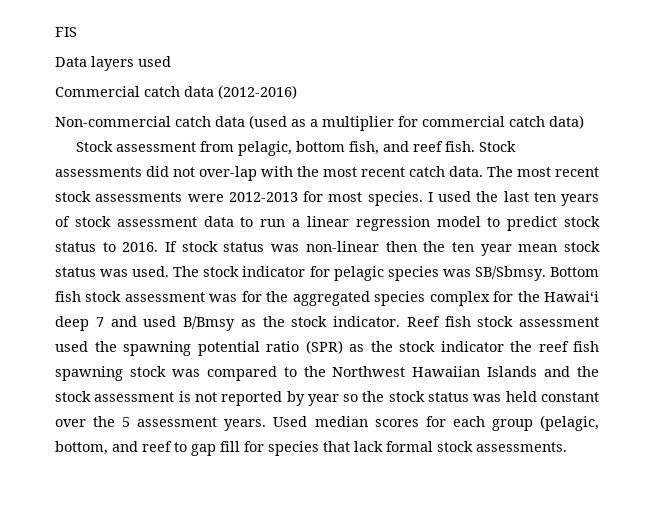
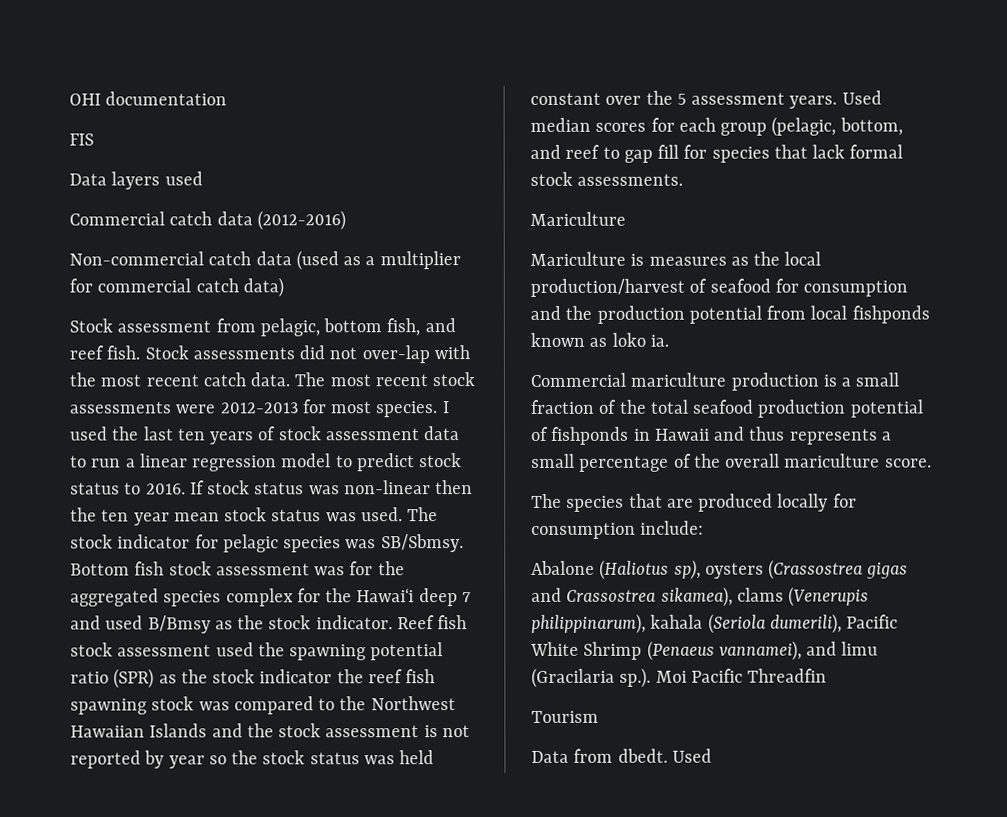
+ OHI documentation
  Used median scores for each group (pelagic, bottom, and reef to gap fill for species that lack formal stock assessments.
+ Mariculture
+ Mariculture is measures as the local production/harvest of seafood for consumption and the production potential from local fishponds known as loko ia.
+ Commercial mariculture production is a small fraction of the total seafood production potential of fishponds in Hawaii and thus represents a small percentage of the overall mariculture score.
+ The species that are produced locally for consumption include:
+ Abalone (Haliotus sp), oysters (Crassostrea gigas and Crassostrea sikamea), clams (Venerupis philippinarum), kahala (Seriola dumerili), Pacific White Shrimp (Penaeus vannamei), and limu (Gracilaria sp.). Moi Pacific Threadfin
+ Tourism
+ Data from dbedt. Used

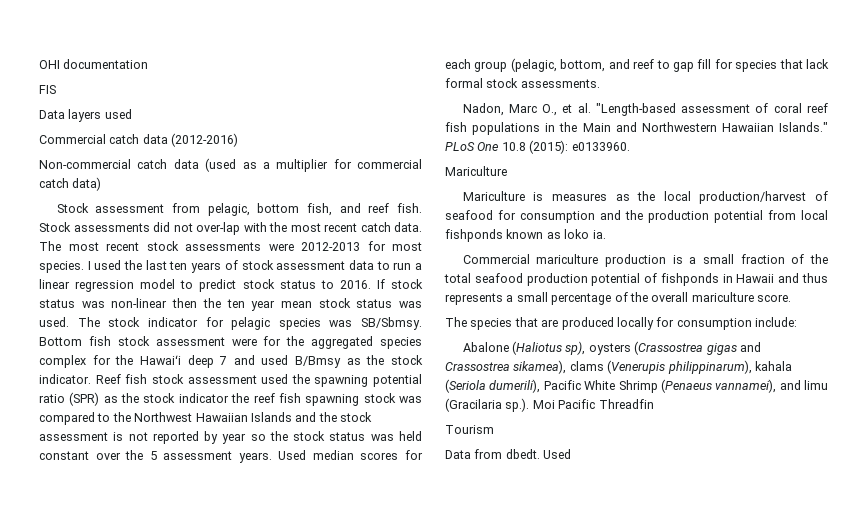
- Bottom fish stock assessment was for the aggregated species complex for the Hawaiʻi deep 7 and used B/Bmsy as the stock indicator.
+ Bottom fish stock assessment were for the aggregated species complex for the Hawaiʻi deep 7 and used B/Bmsy as the stock indicator.
+ Nadon, Marc O., et al. "Length-based assessment of coral reef fish populations in the Main and Northwestern Hawaiian Islands." PLoS One 10.8 (2015): e0133960.

